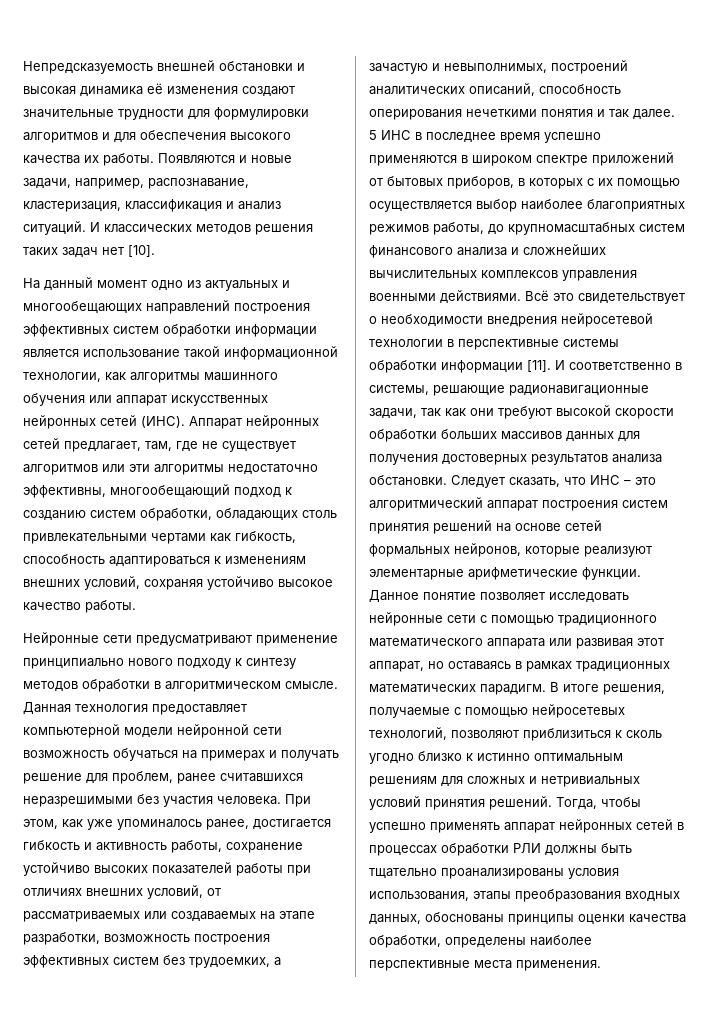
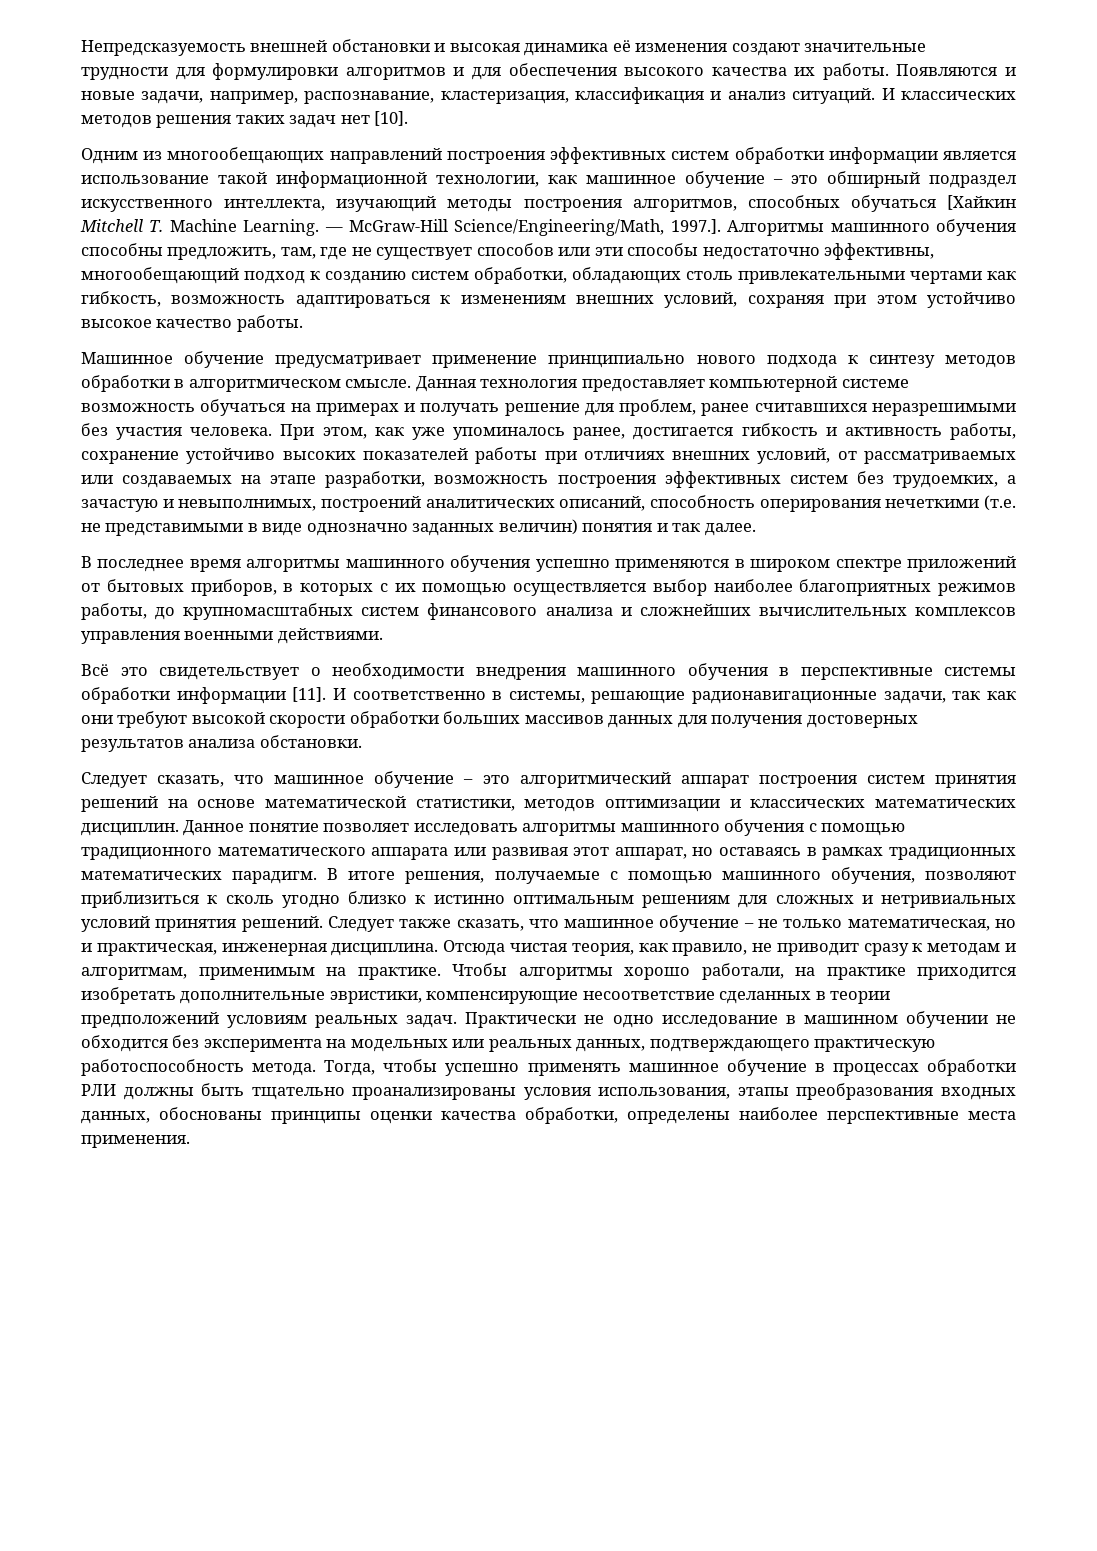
- На данный момент одно из актуальных и многообещающих направлений построения эффективных систем обработки информации является использование такой информационной технологии, как алгоритмы машинного обучения или аппарат искусственных нейронных сетей (ИНС). Аппарат нейронных сетей предлагает, там, где не существует алгоритмов или эти алгоритмы недостаточно эффективны, многообещающий подход к созданию систем обработки, обладающих столь привлекательными чертами как гибкость, способность адаптироваться к изменениям внешних условий, сохраняя устойчиво высокое качество работы.
+ Одним из многообещающих направлений построения эффективных систем обработки информации является использование такой информационной технологии, как машинное обучение – это обширный подраздел искусственного интеллекта, изучающий методы построения алгоритмов, способных обучаться [Хайкин Mitchell T. Machine Learning. — McGraw-Hill Science/Engineering/Math, 1997.]. Алгоритмы машинного обучения способны предложить, там, где не существует способов или эти способы недостаточно эффективны, многообещающий подход к созданию систем обработки, обладающих столь привлекательными чертами как гибкость, возможность адаптироваться к изменениям внешних условий, сохраняя при этом устойчиво высокое качество работы.
- Нейронные сети предусматривают применение принципиально нового подходу к синтезу методов обработки в алгоритмическом смысле.
+ Машинное обучение предусматривает применение принципиально нового подхода к синтезу методов обработки в алгоритмическом смысле.
- Данная технология предоставляет компьютерной модели нейронной сети возможность обучаться на примерах и получать решение для проблем, ранее считавшихся неразрешимыми без участия человека.
+ Данная технология предоставляет компьютерной системе возможность обучаться на примерах и получать решение для проблем, ранее считавшихся неразрешимыми без участия человека.
- При этом, как уже упоминалось ранее, достигается гибкость и активность работы, сохранение устойчиво высоких показателей работы при отличиях внешних условий, от рассматриваемых или создаваемых на этапе разработки, возможность построения эффективных систем без трудоемких, а зачастую и невыполнимых, построений аналитических описаний, способность оперирования нечеткими понятия и так далее. 5 ИНС в последнее время успешно применяются в широком спектре приложений от бытовых приборов, в которых с их помощью осуществляется выбор наиболее благоприятных режимов работы, до крупномасштабных систем финансового анализа и сложнейших вычислительных комплексов управления военными действиями. Всё это свидетельствует о необходимости внедрения нейросетевой технологии в перспективные системы обработки информации [11].
+ При этом, как уже упоминалось ранее, достигается гибкость и активность работы, сохранение устойчиво высоких показателей работы при отличиях внешних условий, от рассматриваемых или создаваемых на этапе разработки, возможность построения эффективных систем без трудоемких, а зачастую и невыполнимых, построений аналитических описаний, способность оперирования нечеткими (т.е. не представимыми в виде однозначно заданных величин) понятия и так далее.
+ В последнее время алгоритмы машинного обучения успешно применяются в широком спектре приложений от бытовых приборов, в которых с их помощью осуществляется выбор наиболее благоприятных режимов работы, до крупномасштабных систем финансового анализа и сложнейших вычислительных комплексов управления военными действиями.
+ Всё это свидетельствует о необходимости внедрения машинного обучения в перспективные системы обработки информации [11].
- И соответственно в системы, решающие радионавигационные задачи, так как они требуют высокой скорости обработки больших массивов данных для получения достоверных результатов анализа обстановки. Следует сказать, что ИНС – это алгоритмический аппарат построения систем принятия решений на основе сетей формальных нейронов, которые реализуют элементарные арифметические функции.
+ И соответственно в системы, решающие радионавигационные задачи, так как они требуют высокой скорости обработки больших массивов данных для получения достоверных результатов анализа обстановки.
+ Следует сказать, что машинное обучение – это алгоритмический аппарат построения систем принятия решений на основе математической статистики, методов оптимизации и классических математических дисциплин.
- Данное понятие позволяет исследовать нейронные сети с помощью традиционного математического аппарата или развивая этот аппарат, но оставаясь в рамках традиционных математических парадигм.
+ Данное понятие позволяет исследовать алгоритмы машинного обучения с помощью традиционного математического аппарата или развивая этот аппарат, но оставаясь в рамках традиционных математических парадигм.
- В итоге решения, получаемые с помощью нейросетевых технологий, позволяют приблизиться к сколь угодно близко к истинно оптимальным решениям для сложных и нетривиальных условий принятия решений.
+ В итоге решения, получаемые с помощью машинного обучения, позволяют приблизиться к сколь угодно близко к истинно оптимальным решениям для сложных и нетривиальных условий принятия решений.
+ Следует также сказать, что машинное обучение – не только математическая, но и практическая, инженерная дисциплина. Отсюда чистая теория, как правило, не приводит сразу к методам и алгоритмам, применимым на практике. Чтобы алгоритмы хорошо работали, на практике приходится изобретать дополнительные эвристики, компенсирующие несоответствие сделанных в теории предположений условиям реальных задач. Практически не одно исследование в машинном обучении не обходится без эксперимента на модельных или реальных данных, подтверждающего практическую работоспособность метода.
- Тогда, чтобы успешно применять аппарат нейронных сетей в процессах обработки РЛИ должны быть тщательно проанализированы условия использования, этапы преобразования входных данных, обоснованы принципы оценки качества обработки, определены наиболее перспективные места применения.
+ Тогда, чтобы успешно применять машинное обучение в процессах обработки РЛИ должны быть тщательно проанализированы условия использования, этапы преобразования входных данных, обоснованы принципы оценки качества обработки, определены наиболее перспективные места применения.

